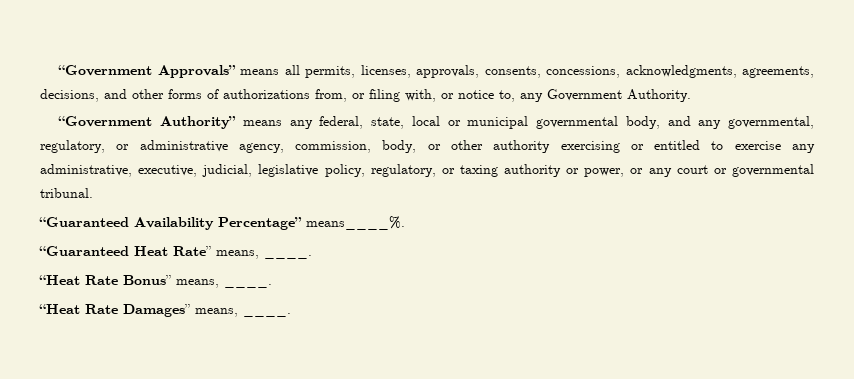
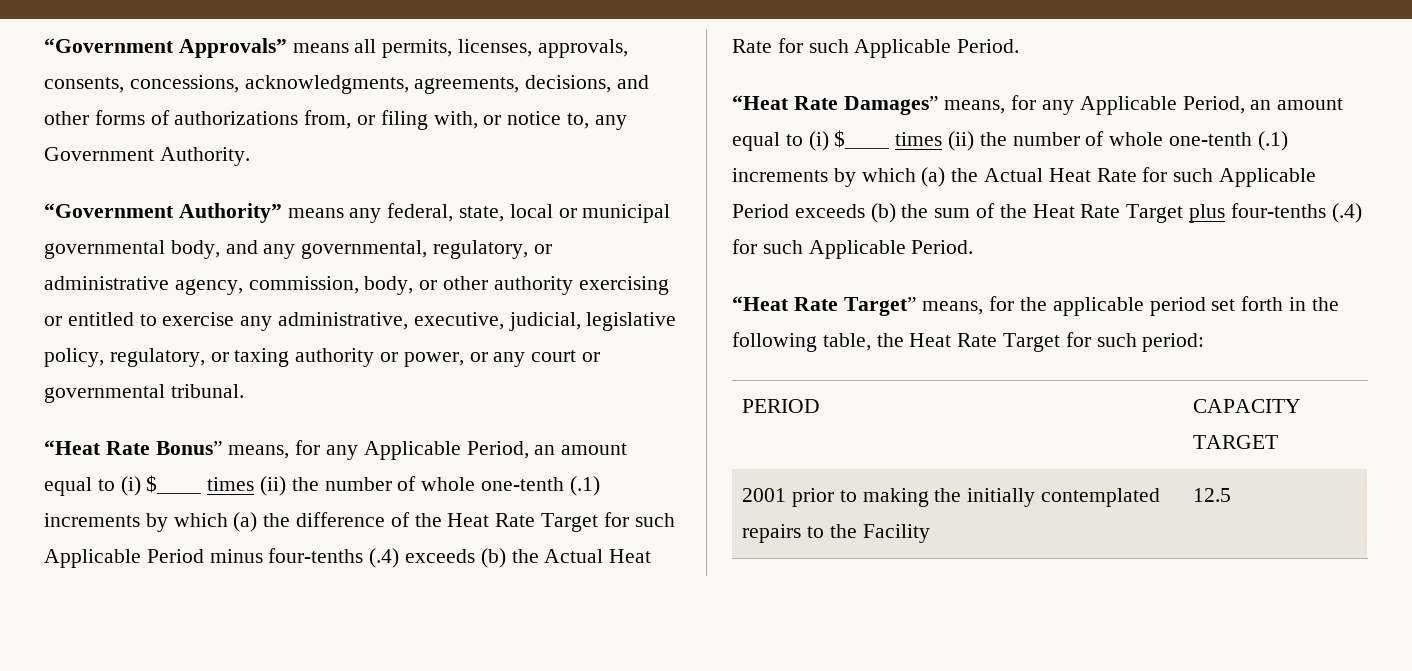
- “Guaranteed Availability Percentage” means____%.
- “Guaranteed Heat Rate” means, ____.
- “Heat Rate Bonus” means, ____.
- “Heat Rate Damages” means, ____.
+ “Heat Rate Bonus” means, for any Applicable Period, an amount equal to (i) $____ times (ii) the number of whole one-tenth (.1) increments by which (a) the difference of the Heat Rate Target for such Applicable Period minus four-tenths (.4) exceeds (b) the Actual Heat Rate for such Applicable Period.
+ “Heat Rate Damages” means, for any Applicable Period, an amount equal to (i) $____ times (ii) the number of whole one-tenth (.1) increments by which (a) the Actual Heat Rate for such Applicable Period exceeds (b) the sum of the Heat Rate Target plus four-tenths (.4) for such Applicable Period.
+ “Heat Rate Target” means, for the applicable period set forth in the following table, the Heat Rate Target for such period:
+ PERIOD | CAPACITY TARGET
+ 2001 prior to making the initially contemplated repairs to the Facility | 12.5

